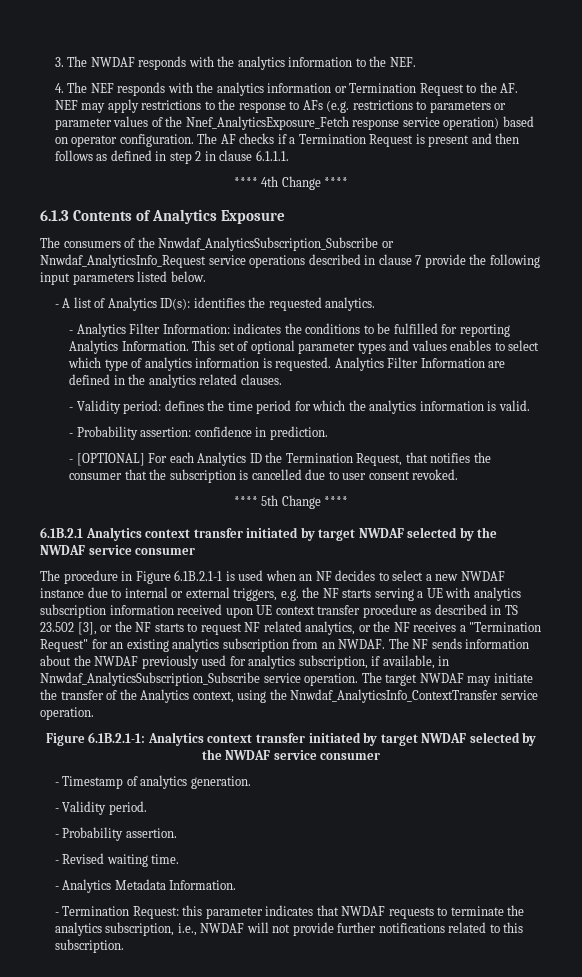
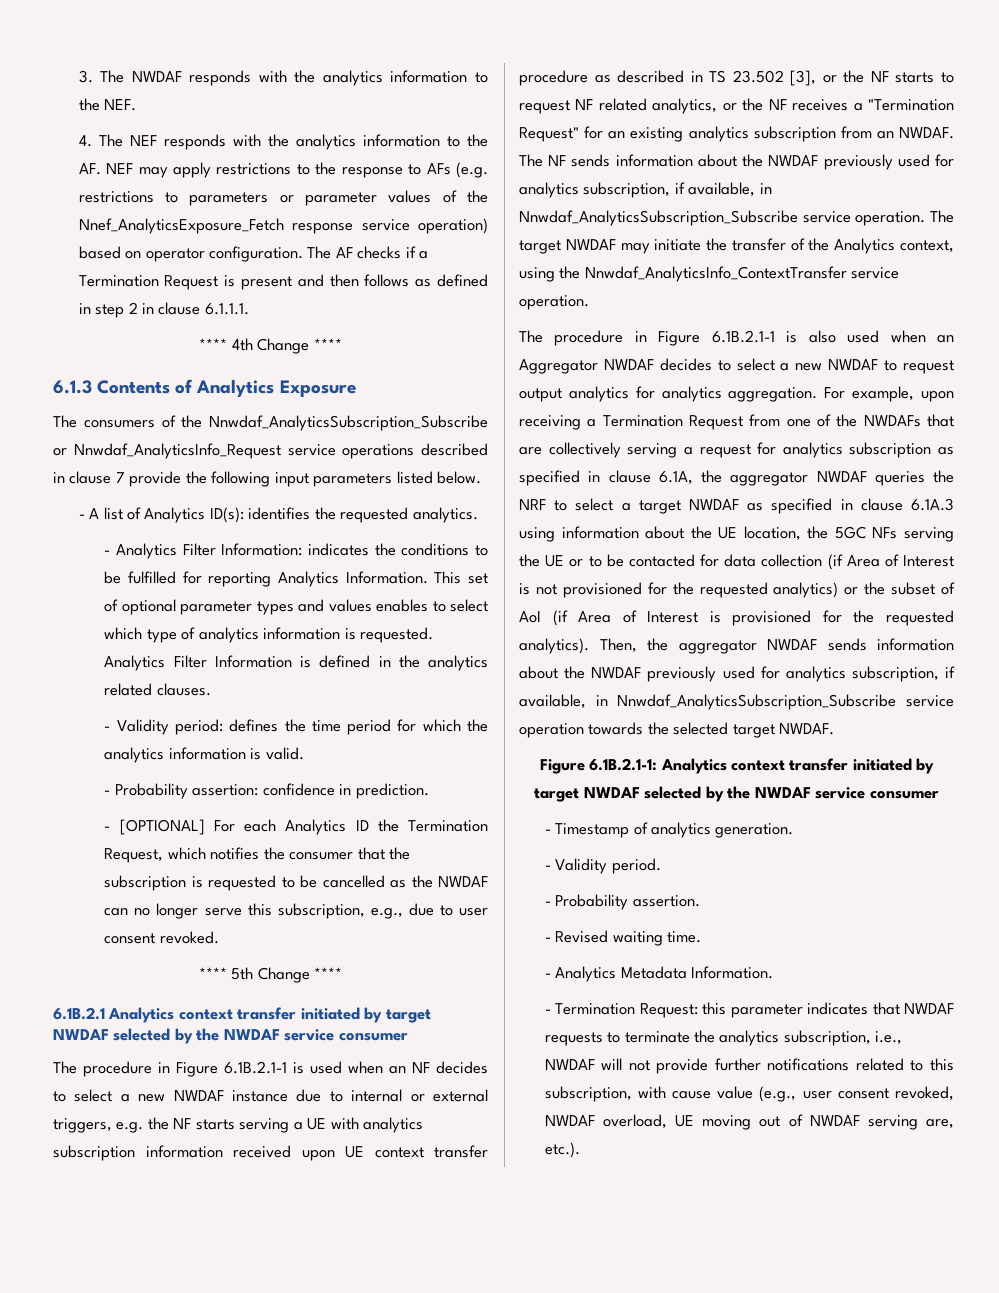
- 4. The NEF responds with the analytics information or Termination Request to the AF. NEF may apply restrictions to the response to AFs (e.g. restrictions to parameters or parameter values of the Nnef_AnalyticsExposure_Fetch response service operation) based on operator configuration.
+ 4. The NEF responds with the analytics information to the AF. NEF may apply restrictions to the response to AFs (e.g. restrictions to parameters or parameter values of the Nnef_AnalyticsExposure_Fetch response service operation) based on operator configuration.
- Analytics Filter Information are defined in the analytics related clauses.
+ Analytics Filter Information is defined in the analytics related clauses.
- - [OPTIONAL] For each Analytics ID the Termination Request, that notifies the consumer that the subscription is cancelled due to user consent revoked.
+ - [OPTIONAL] For each Analytics ID the Termination Request, which notifies the consumer that the subscription is requested to be cancelled as the NWDAF can no longer serve this subscription, e.g., due to user consent revoked.
+ The procedure in Figure 6.1B.2.1-1 is also used when an Aggregator NWDAF decides to select a new NWDAF to request output analytics for analytics aggregation. For example, upon receiving a Termination Request from one of the NWDAFs that are collectively serving a request for analytics subscription as specified in clause 6.1A, the aggregator NWDAF queries the NRF to select a target NWDAF as specified in clause 6.1A.3 using information about the UE location, the 5GC NFs serving the UE or to be contacted for data collection (if Area of Interest is not provisioned for the requested analytics) or the subset of AoI (if Area of Interest is provisioned for the requested analytics). Then, the aggregator NWDAF sends information about the NWDAF previously used for analytics subscription, if available, in Nnwdaf_AnalyticsSubscription_Subscribe service operation towards the selected target NWDAF.
- - Termination Request: this parameter indicates that NWDAF requests to terminate the analytics subscription, i.e., NWDAF will not provide further notifications related to this subscription.
+ - Termination Request: this parameter indicates that NWDAF requests to terminate the analytics subscription, i.e., NWDAF will not provide further notifications related to this subscription, with cause value (e.g., user consent revoked, NWDAF overload, UE moving out of NWDAF serving are, etc.).

